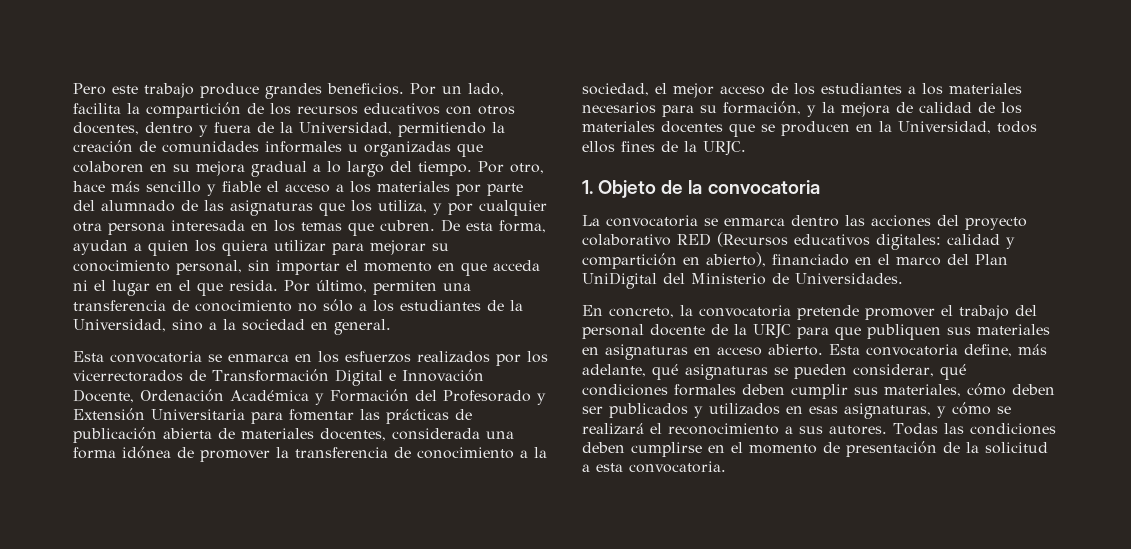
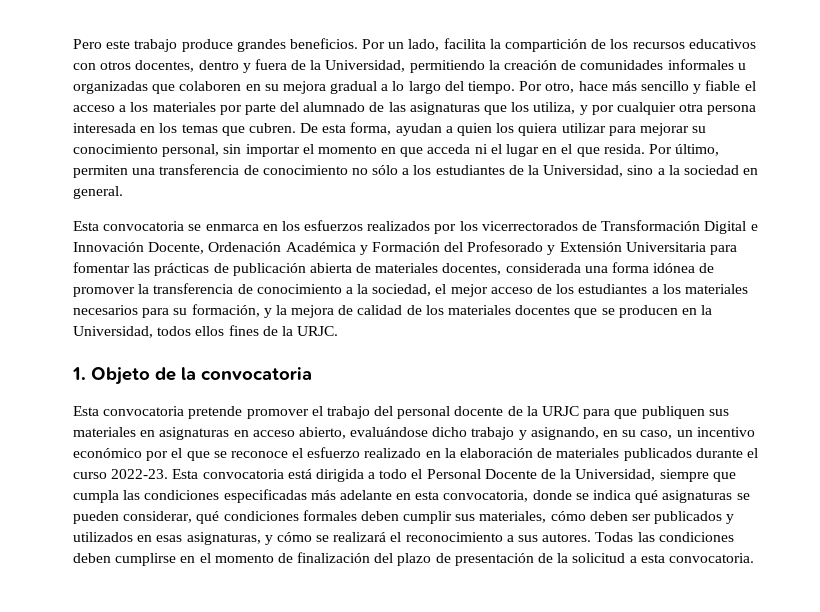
- La convocatoria se enmarca dentro las acciones del proyecto colaborativo RED (Recursos educativos digitales: calidad y compartición en abierto), financiado en el marco del Plan UniDigital del Ministerio de Universidades.
- En concreto, la convocatoria pretende promover el trabajo del personal docente de la URJC para que publiquen sus materiales en asignaturas en acceso abierto. Esta convocatoria define, más adelante, qué asignaturas se pueden considerar, qué condiciones formales deben cumplir sus materiales, cómo deben ser publicados y utilizados en esas asignaturas, y cómo se realizará el reconocimiento a sus autores.
+ Esta convocatoria pretende promover el trabajo del personal docente de la URJC para que publiquen sus materiales en asignaturas en acceso abierto, evaluándose dicho trabajo y asignando, en su caso, un incentivo económico por el que se reconoce el esfuerzo realizado en la elaboración de materiales publicados durante el curso 2022-23. Esta convocatoria está dirigida a todo el Personal Docente de la Universidad, siempre que cumpla las condiciones especificadas más adelante en esta convocatoria, donde se indica qué asignaturas se pueden considerar, qué condiciones formales deben cumplir sus materiales, cómo deben ser publicados y utilizados en esas asignaturas, y cómo se realizará el reconocimiento a sus autores.
- Todas las condiciones deben cumplirse en el momento de presentación de la solicitud a esta convocatoria.
+ Todas las condiciones deben cumplirse en el momento de finalización del plazo de presentación de la solicitud a esta convocatoria.

